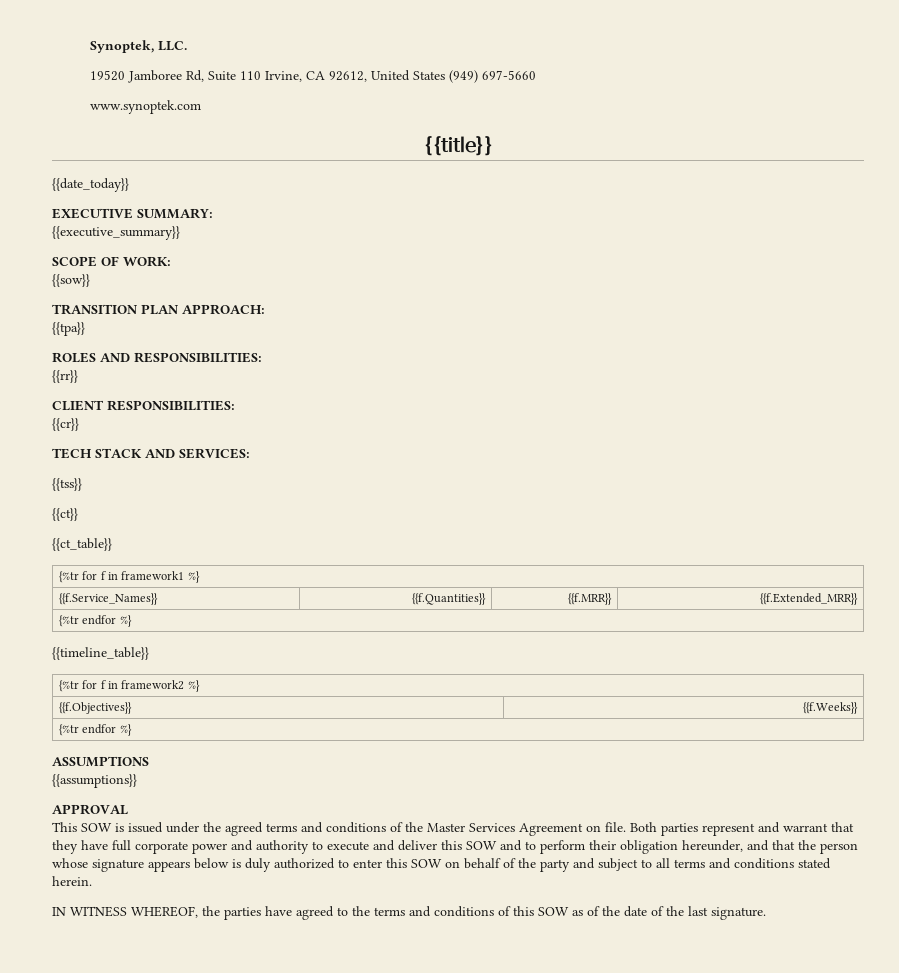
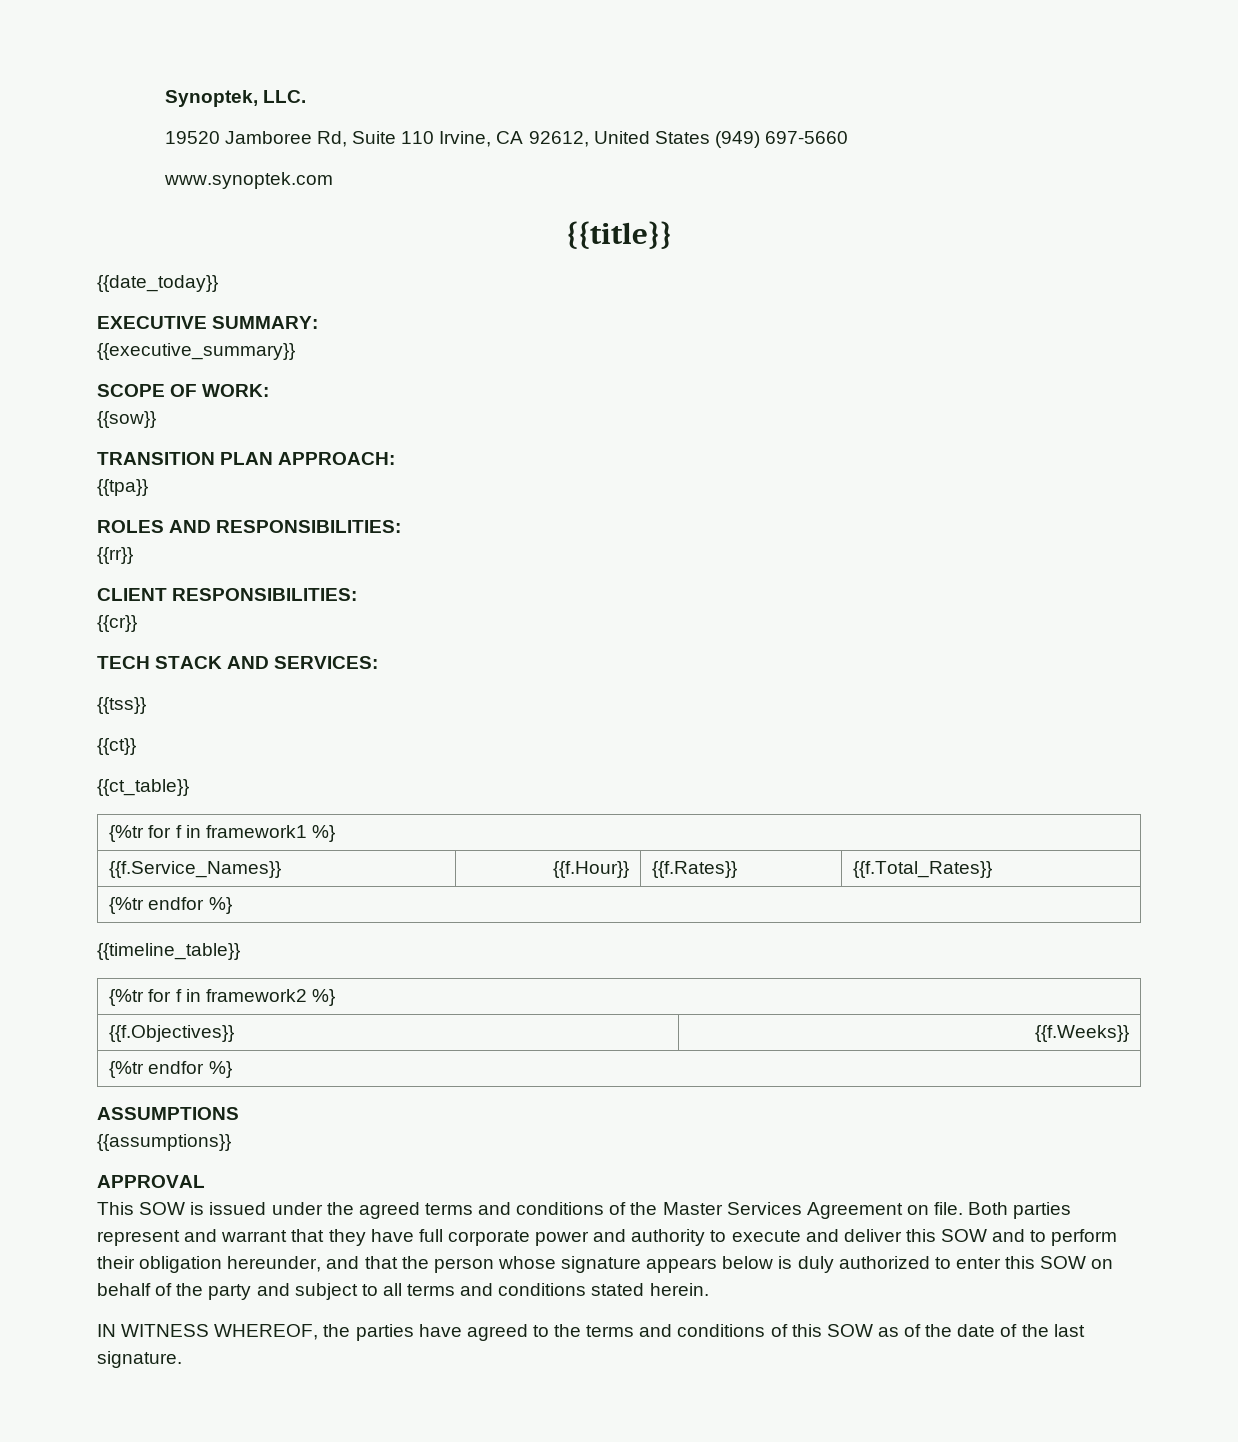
- {{f.Service_Names}} | {{f.Quantities}} | {{f.MRR}} | {{f.Extended_MRR}}
+ {{f.Service_Names}} | {{f.Hour}} | {{f.Rates}} | {{f.Total_Rates}}

